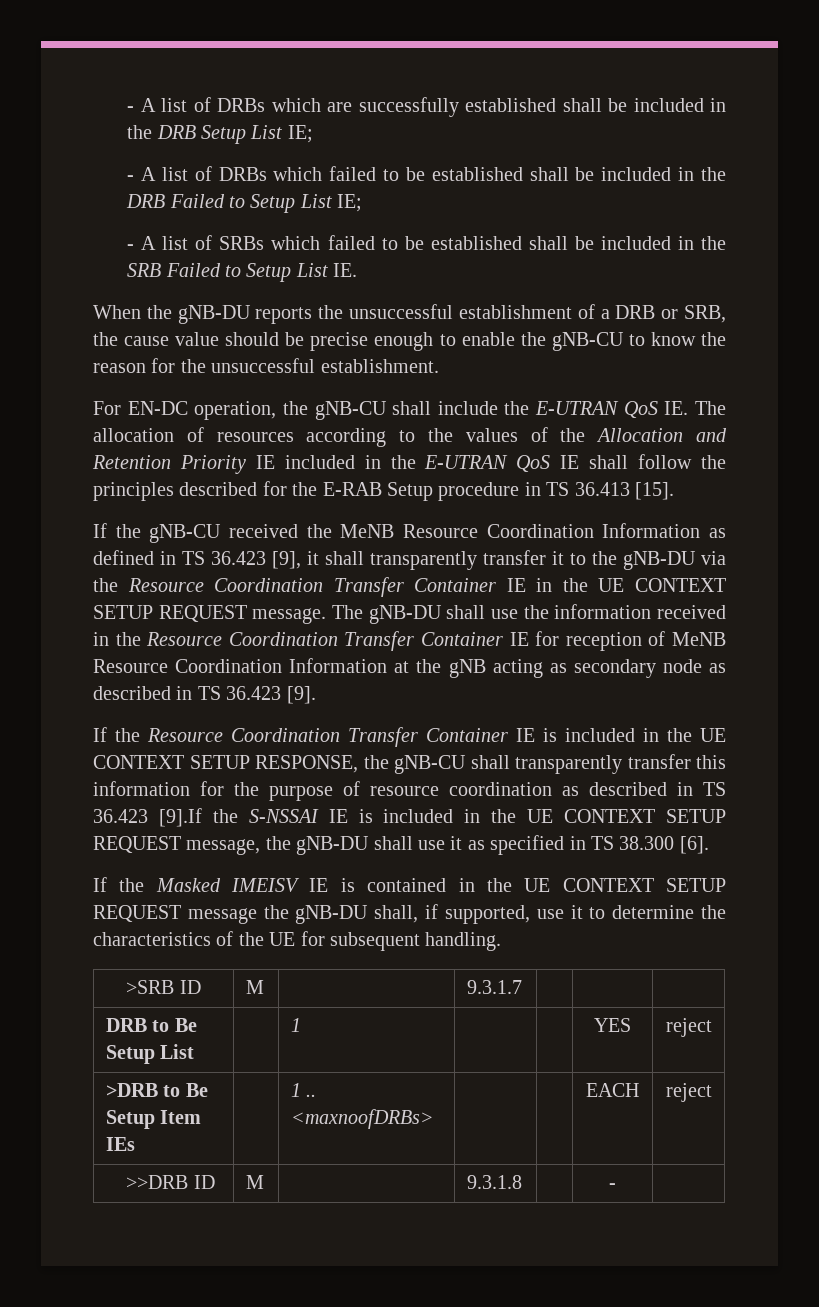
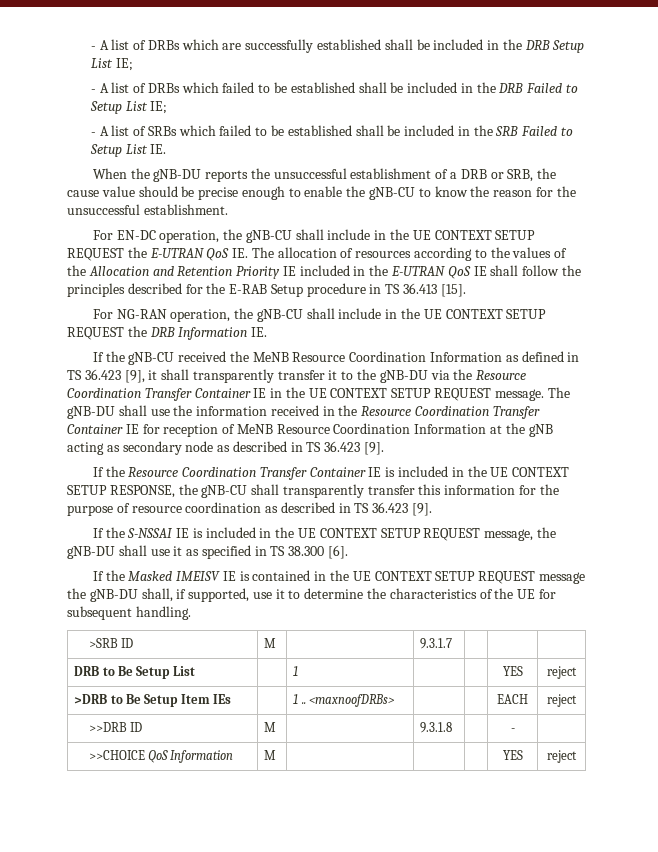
- For EN-DC operation, the gNB-CU shall include the E-UTRAN QoS IE. The allocation of resources according to the values of the Allocation and Retention Priority IE included in the E-UTRAN QoS IE shall follow the principles described for the E-RAB Setup procedure in TS 36.413 [15].
+ For EN-DC operation, the gNB-CU shall include in the UE CONTEXT SETUP REQUEST the E-UTRAN QoS IE. The allocation of resources according to the values of the Allocation and Retention Priority IE included in the E-UTRAN QoS IE shall follow the principles described for the E-RAB Setup procedure in TS 36.413 [15].
+ For NG-RAN operation, the gNB-CU shall include in the UE CONTEXT SETUP REQUEST the DRB Information IE.
- If the Resource Coordination Transfer Container IE is included in the UE CONTEXT SETUP RESPONSE, the gNB-CU shall transparently transfer this information for the purpose of resource coordination as described in TS 36.423 [9].If the S-NSSAI IE is included in the UE CONTEXT SETUP REQUEST message, the gNB-DU shall use it as specified in TS 38.300 [6].
+ If the Resource Coordination Transfer Container IE is included in the UE CONTEXT SETUP RESPONSE, the gNB-CU shall transparently transfer this information for the purpose of resource coordination as described in TS 36.423 [9].
+ If the S-NSSAI IE is included in the UE CONTEXT SETUP REQUEST message, the gNB-DU shall use it as specified in TS 38.300 [6].
+ >>CHOICE QoS Information | M | | | | YES | reject

